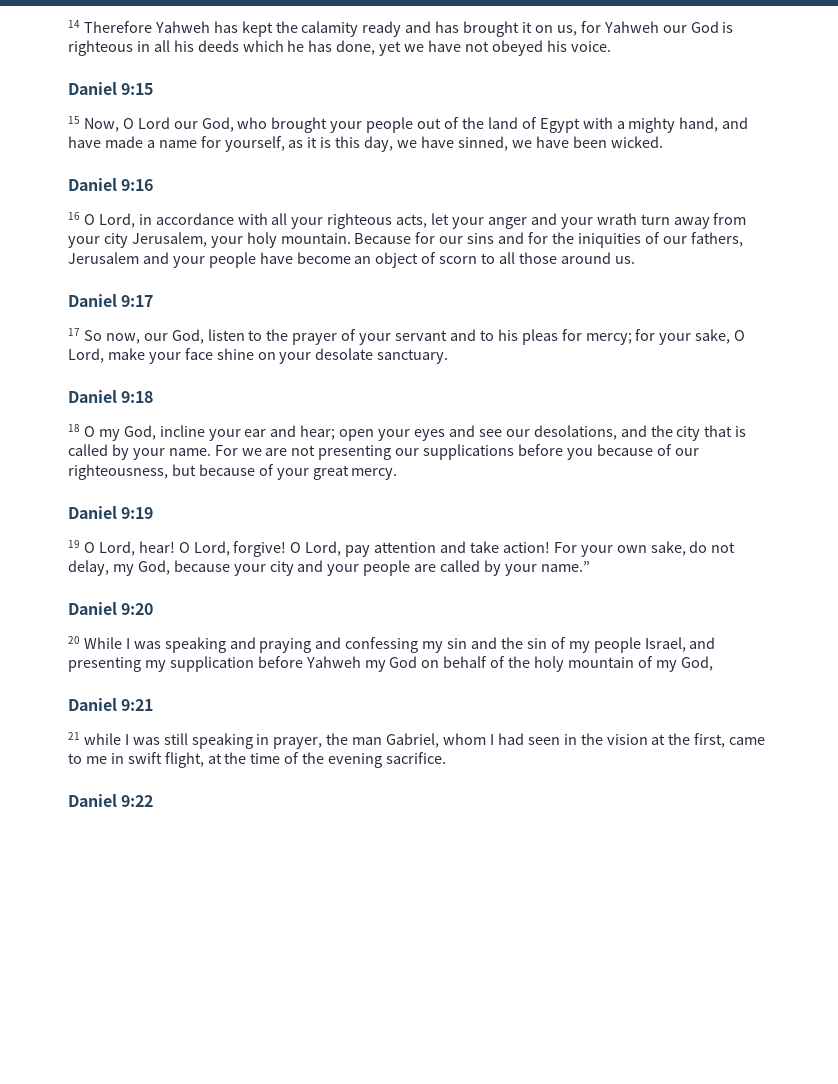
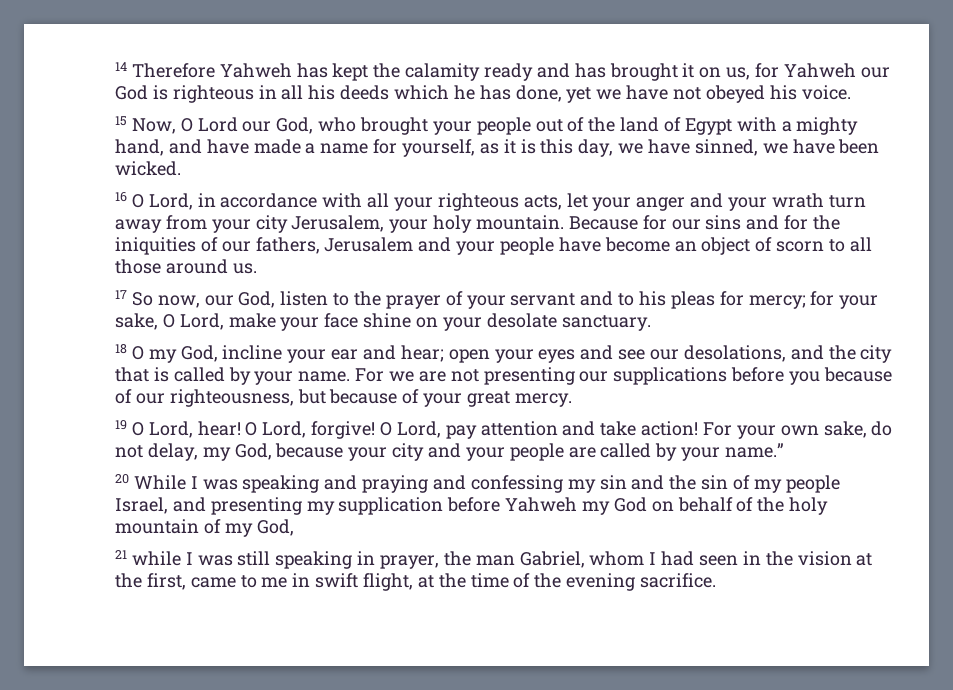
- Daniel 9:15
- Daniel 9:16
- Daniel 9:17
- Daniel 9:18
- Daniel 9:19
- Daniel 9:20
- Daniel 9:21
- Daniel 9:22

